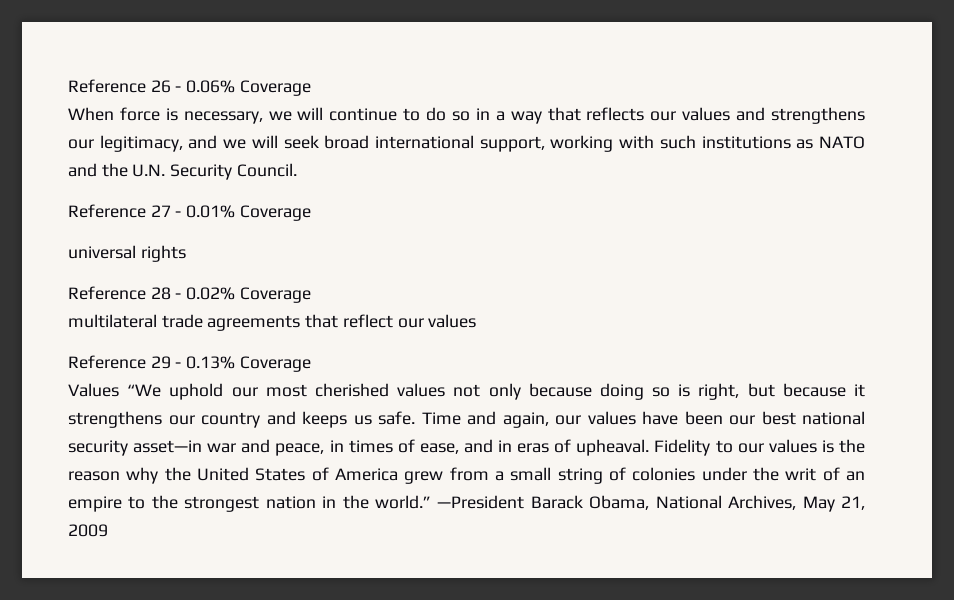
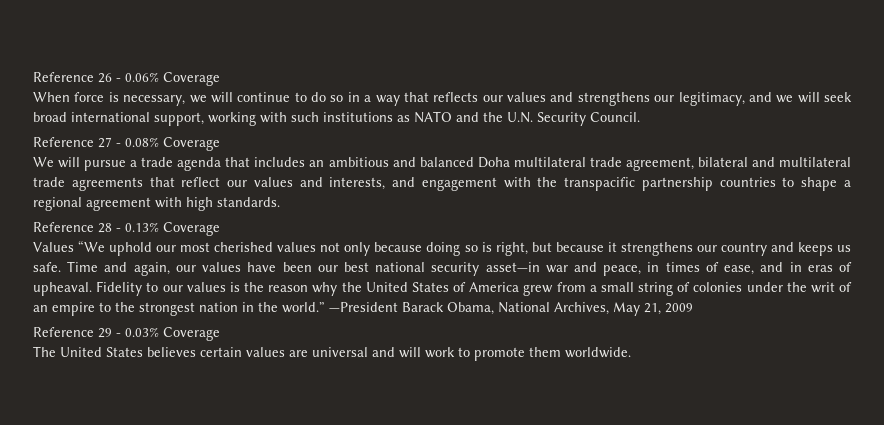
- Reference 27 - 0.01% Coverage
- universal rights
- Reference 28 - 0.02% Coverage
- multilateral trade agreements that reflect our values
- Reference 29 - 0.13% Coverage
+ Reference 27 - 0.08% Coverage
+ We will pursue a trade agenda that includes an ambitious and balanced Doha multilateral trade agreement, bilateral and multilateral trade agreements that reflect our values and interests, and engagement with the transpacific partnership countries to shape a regional agreement with high standards.
+ Reference 28 - 0.13% Coverage
+ Reference 29 - 0.03% Coverage
+ The United States believes certain values are universal and will work to promote them worldwide.

